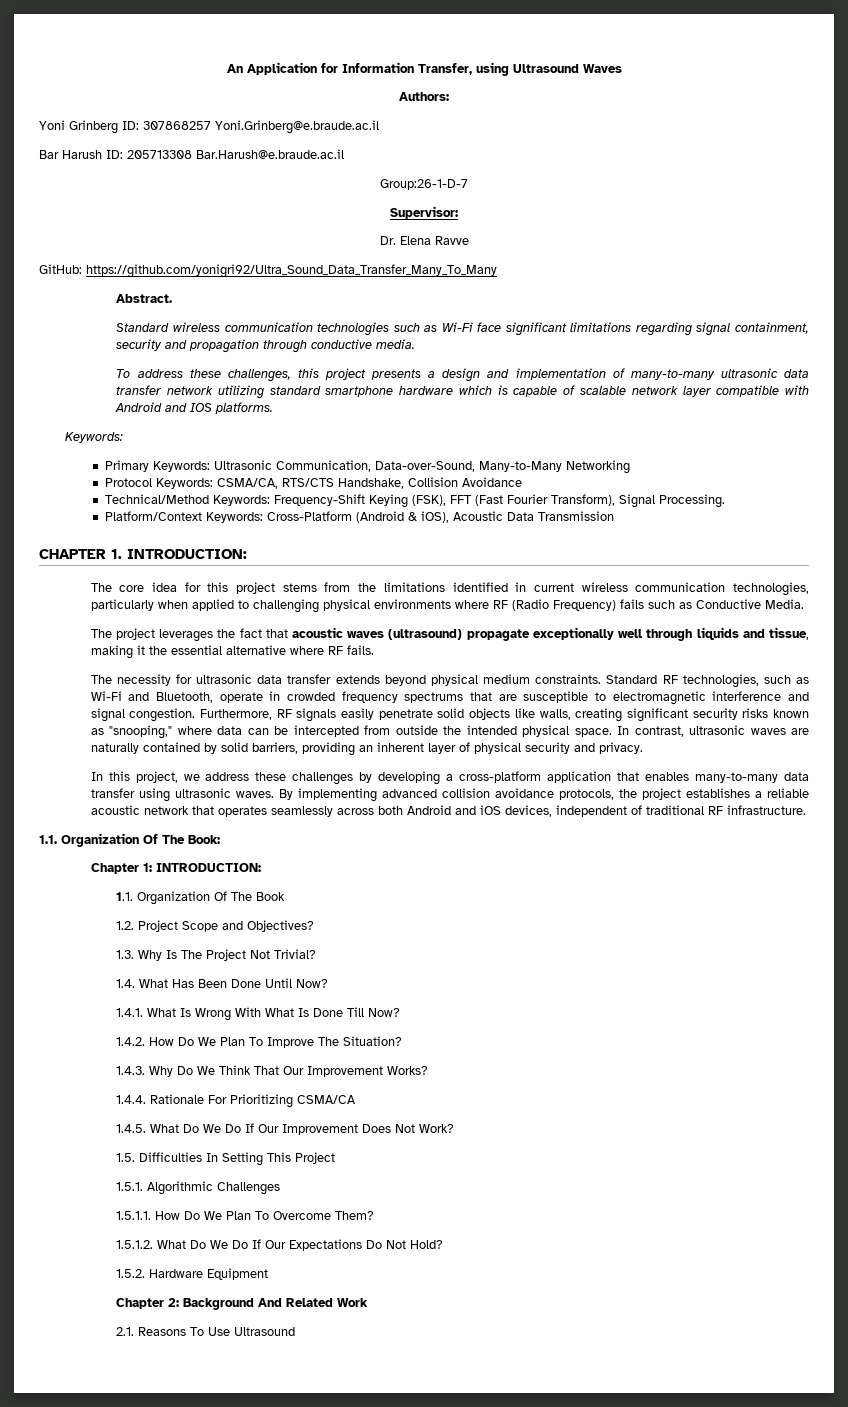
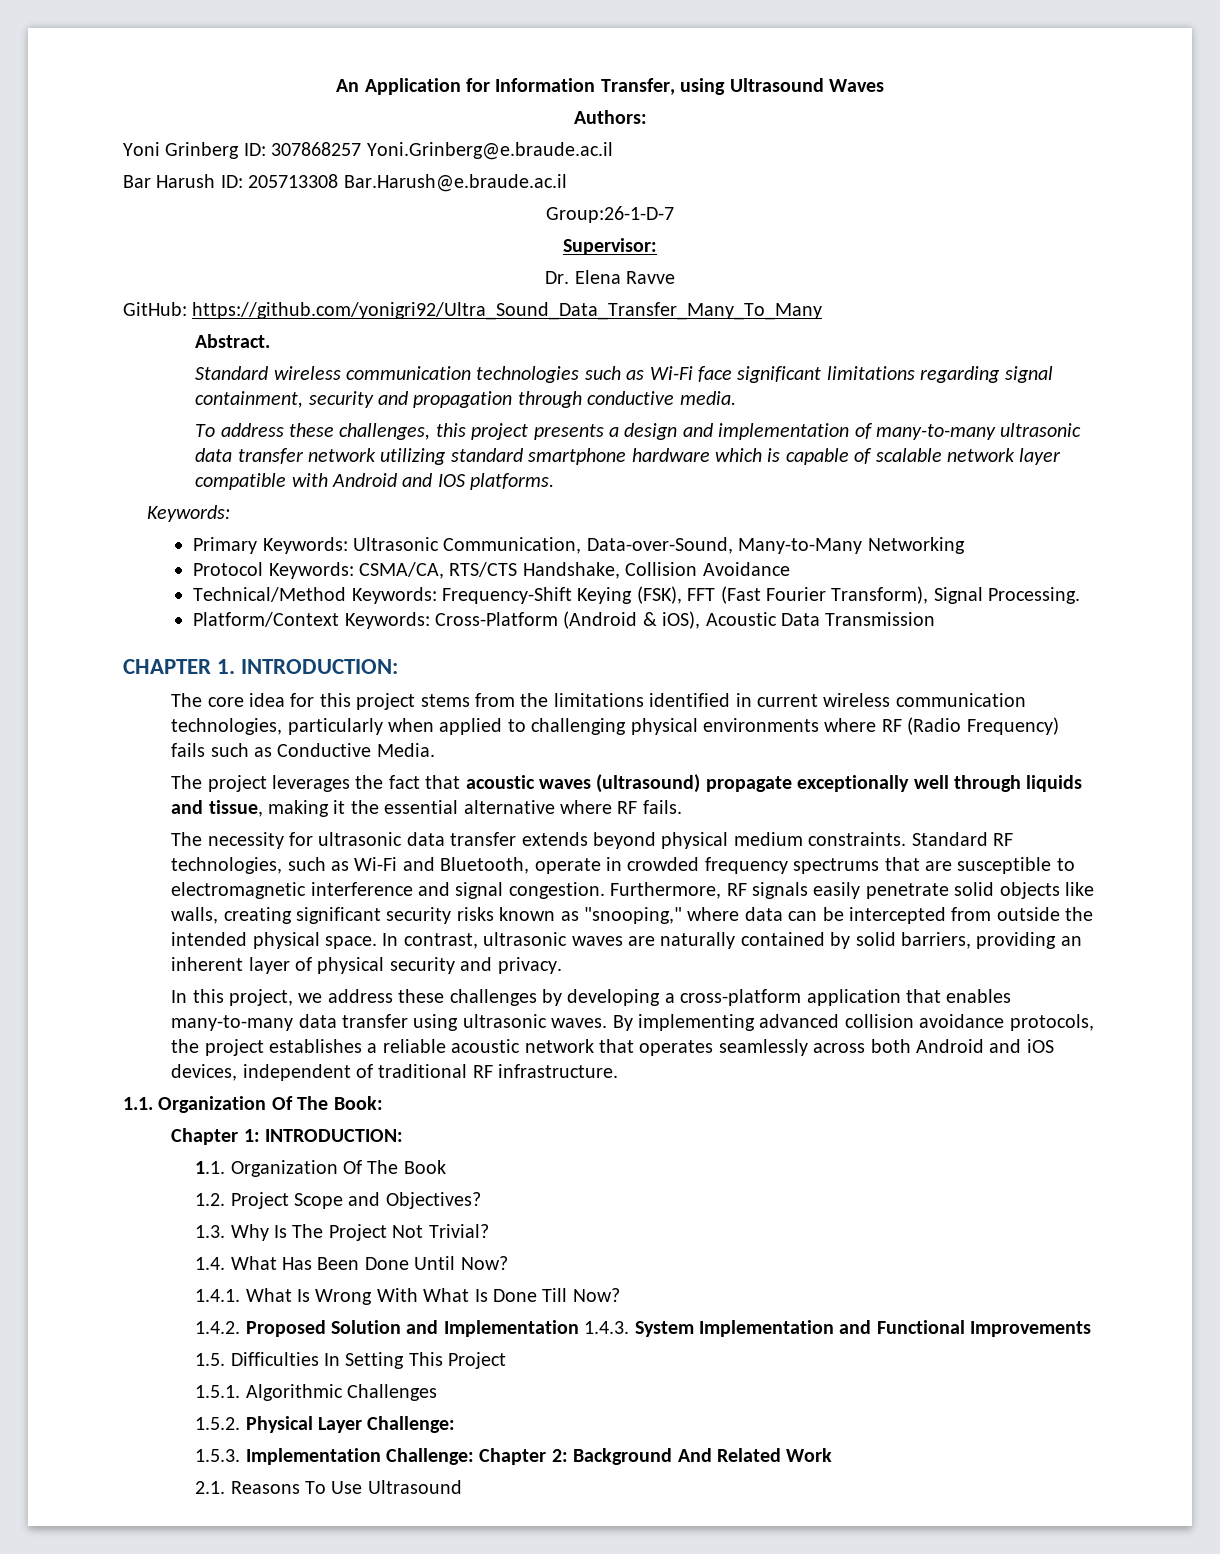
- 1.4.2. How Do We Plan To Improve The Situation?
- 1.4.3. Why Do We Think That Our Improvement Works?
- 1.4.4. Rationale For Prioritizing CSMA/CA
- 1.4.5. What Do We Do If Our Improvement Does Not Work?
+ 1.4.2. Proposed Solution and Implementation 1.4.3. System Implementation and Functional Improvements
- 1.5.1.1. How Do We Plan To Overcome Them?
- 1.5.1.2. What Do We Do If Our Expectations Do Not Hold?
- 1.5.2. Hardware Equipment
- Chapter 2: Background And Related Work
+ 1.5.2. Physical Layer Challenge:
+ 1.5.3. Implementation Challenge: Chapter 2: Background And Related Work

